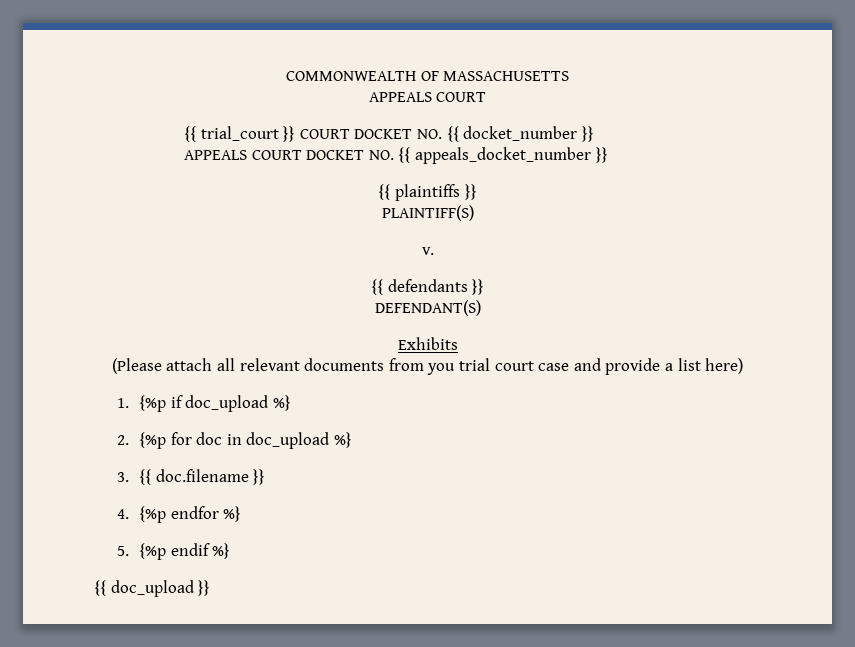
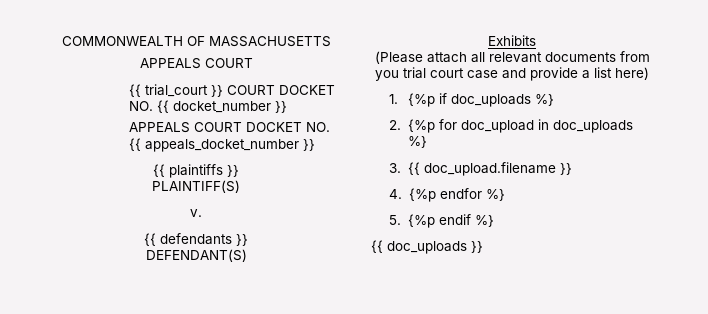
- 1. {%p if doc_upload %}
+ 1. {%p if doc_uploads %}
- 2. {%p for doc in doc_upload %}
+ 2. {%p for doc_upload in doc_uploads %}
- 3. {{ doc.filename }}
+ 3. {{ doc_upload.filename }}
- {{ doc_upload }}
+ {{ doc_uploads }}

